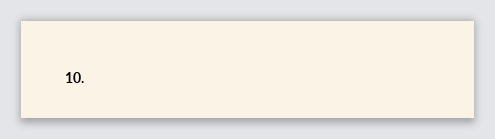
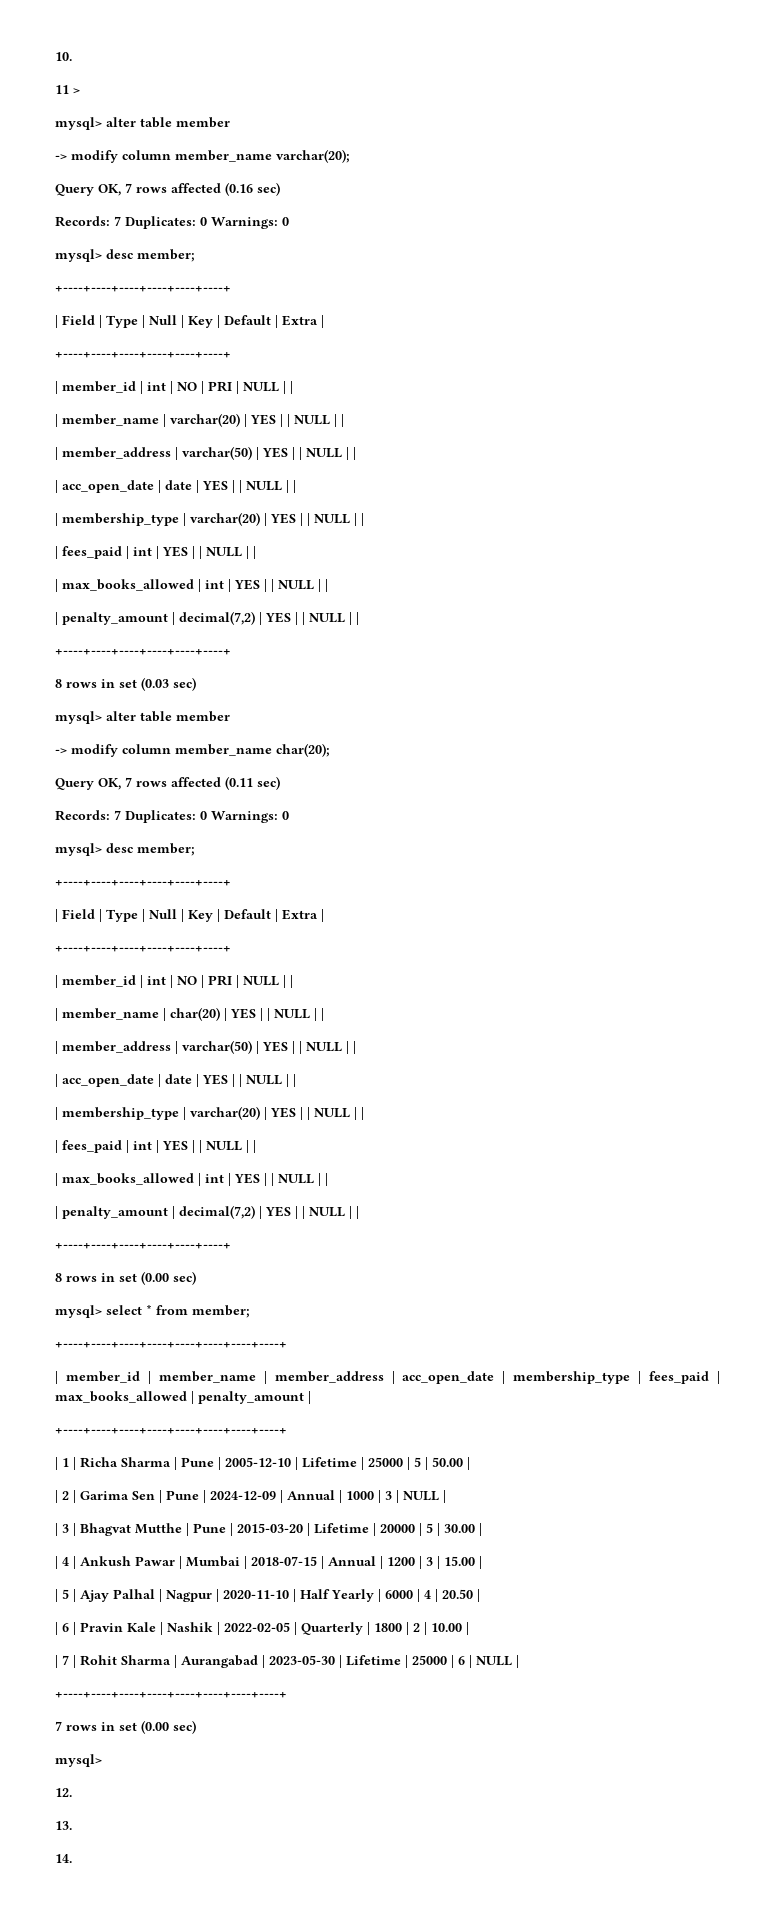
+ 11 >
+ mysql> alter table member
+ -> modify column member_name varchar(20);
+ Query OK, 7 rows affected (0.16 sec)
+ Records: 7 Duplicates: 0 Warnings: 0
+ mysql> desc member;
+ +----+----+----+----+----+----+
+ | Field | Type | Null | Key | Default | Extra |
+ +----+----+----+----+----+----+
+ | member_id | int | NO | PRI | NULL | |
+ | member_name | varchar(20) | YES | | NULL | |
+ | member_address | varchar(50) | YES | | NULL | |
+ | acc_open_date | date | YES | | NULL | |
+ | membership_type | varchar(20) | YES | | NULL | |
+ | fees_paid | int | YES | | NULL | |
+ | max_books_allowed | int | YES | | NULL | |
+ | penalty_amount | decimal(7,2) | YES | | NULL | |
+ +----+----+----+----+----+----+
+ 8 rows in set (0.03 sec)
+ mysql> alter table member
+ -> modify column member_name char(20);
+ Query OK, 7 rows affected (0.11 sec)
+ Records: 7 Duplicates: 0 Warnings: 0
+ mysql> desc member;
+ +----+----+----+----+----+----+
+ | Field | Type | Null | Key | Default | Extra |
+ +----+----+----+----+----+----+
+ | member_id | int | NO | PRI | NULL | |
+ | member_name | char(20) | YES | | NULL | |
+ | member_address | varchar(50) | YES | | NULL | |
+ | acc_open_date | date | YES | | NULL | |
+ | membership_type | varchar(20) | YES | | NULL | |
+ | fees_paid | int | YES | | NULL | |
+ | max_books_allowed | int | YES | | NULL | |
+ | penalty_amount | decimal(7,2) | YES | | NULL | |
+ +----+----+----+----+----+----+
+ 8 rows in set (0.00 sec)
+ mysql> select * from member;
+ +----+----+----+----+----+----+----+----+
+ | member_id | member_name | member_address | acc_open_date | membership_type | fees_paid | max_books_allowed | penalty_amount |
+ +----+----+----+----+----+----+----+----+
+ | 1 | Richa Sharma | Pune | 2005-12-10 | Lifetime | 25000 | 5 | 50.00 |
+ | 2 | Garima Sen | Pune | 2024-12-09 | Annual | 1000 | 3 | NULL |
+ | 3 | Bhagvat Mutthe | Pune | 2015-03-20 | Lifetime | 20000 | 5 | 30.00 |
+ | 4 | Ankush Pawar | Mumbai | 2018-07-15 | Annual | 1200 | 3 | 15.00 |
+ | 5 | Ajay Palhal | Nagpur | 2020-11-10 | Half Yearly | 6000 | 4 | 20.50 |
+ | 6 | Pravin Kale | Nashik | 2022-02-05 | Quarterly | 1800 | 2 | 10.00 |
+ | 7 | Rohit Sharma | Aurangabad | 2023-05-30 | Lifetime | 25000 | 6 | NULL |
+ +----+----+----+----+----+----+----+----+
+ 7 rows in set (0.00 sec)
+ mysql>
+ 12.
+ 13.
+ 14.

